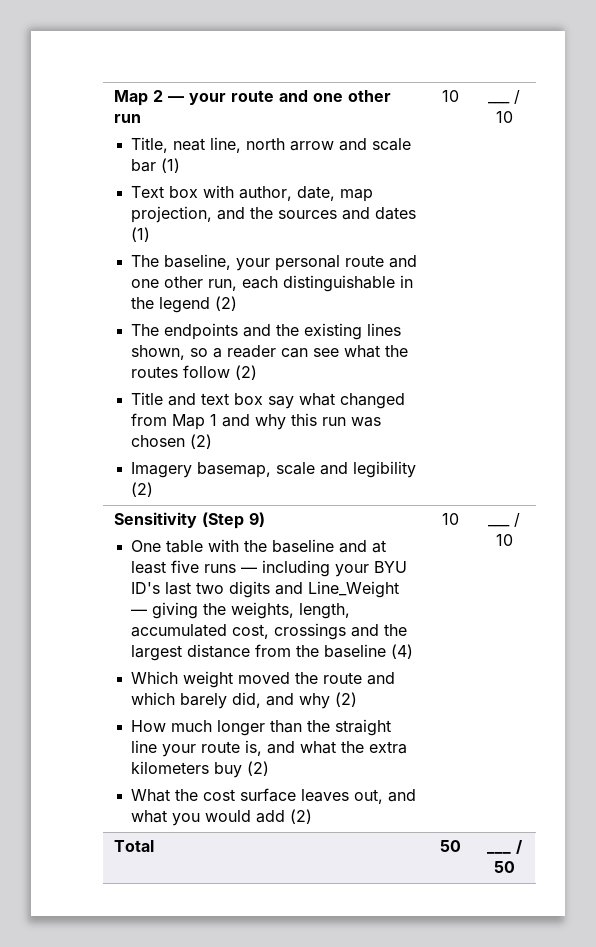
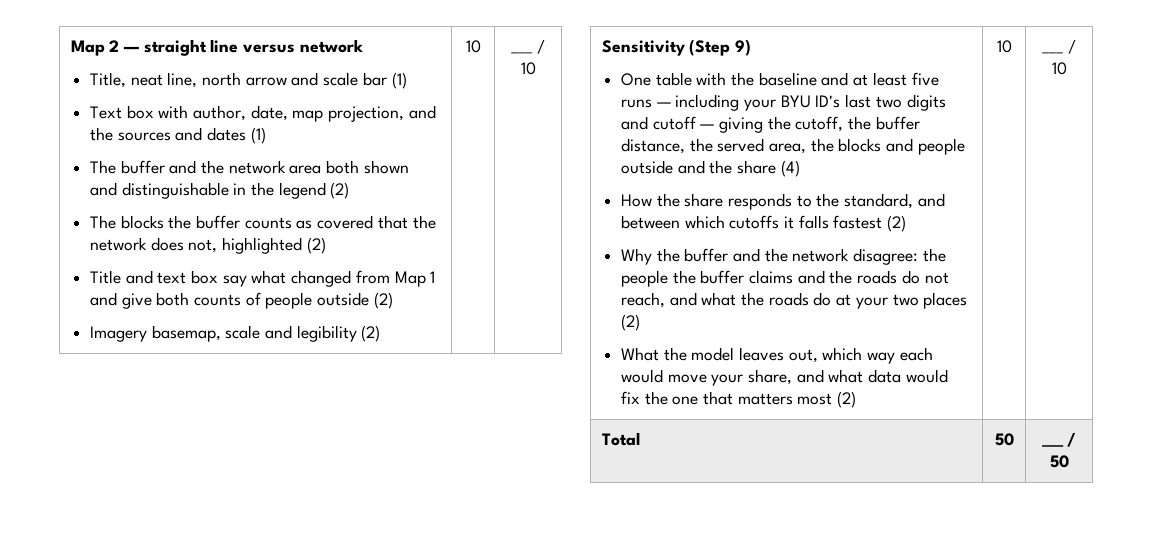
- Map 2 — your route and one other run
+ Map 2 — straight line versus network
- The baseline, your personal route and one other run, each distinguishable in the legend (2)
+ The buffer and the network area both shown and distinguishable in the legend (2)
- The endpoints and the existing lines shown, so a reader can see what the routes follow (2)
+ The blocks the buffer counts as covered that the network does not, highlighted (2)
- Title and text box say what changed from Map 1 and why this run was chosen (2)
+ Title and text box say what changed from Map 1 and give both counts of people outside (2)
- One table with the baseline and at least five runs — including your BYU ID's last two digits and Line_Weight — giving the weights, length, accumulated cost, crossings and the largest distance from the baseline (4)
- Which weight moved the route and which barely did, and why (2)
- How much longer than the straight line your route is, and what the extra kilometers buy (2)
- What the cost surface leaves out, and what you would add (2)
+ One table with the baseline and at least five runs — including your BYU ID's last two digits and cutoff — giving the cutoff, the buffer distance, the served area, the blocks and people outside and the share (4)
+ How the share responds to the standard, and between which cutoffs it falls fastest (2)
+ Why the buffer and the network disagree: the people the buffer claims and the roads do not reach, and what the roads do at your two places (2)
+ What the model leaves out, which way each would move your share, and what data would fix the one that matters most (2)

